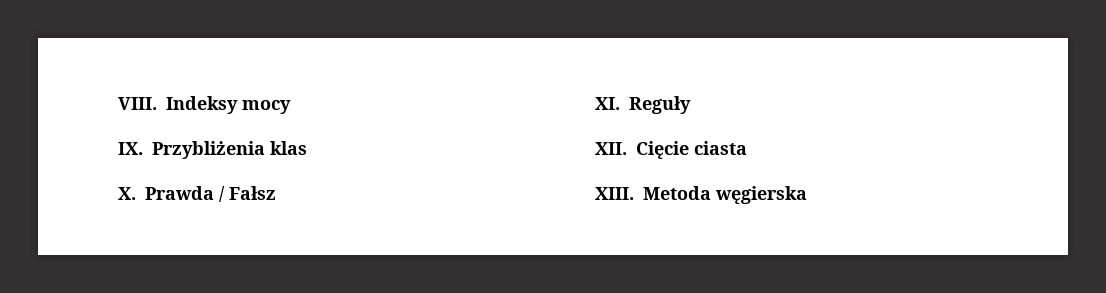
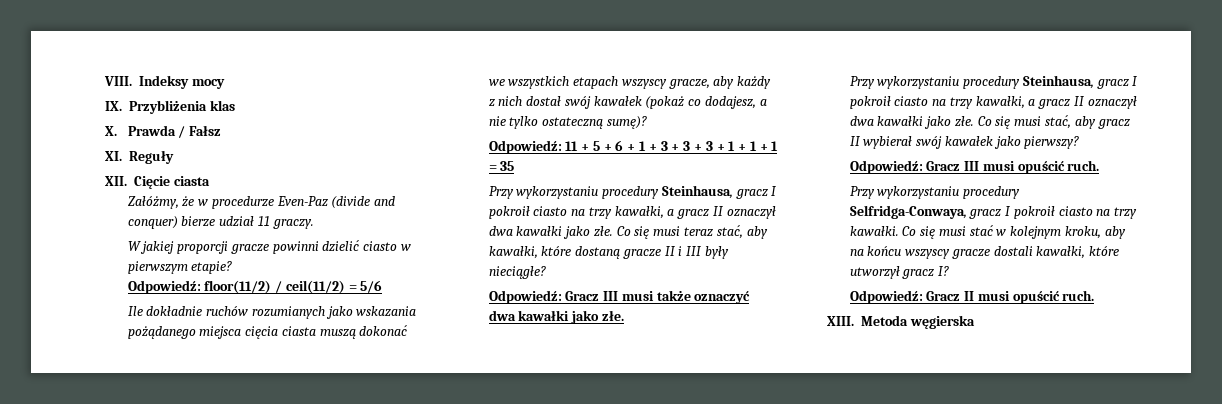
+ Załóżmy, że w procedurze Even-Paz (divide and conquer) bierze udział 11 graczy.
+ W jakiej proporcji gracze powinni dzielić ciasto w pierwszym etapie?
+ Odpowiedź: floor(11/2) / ceil(11/2) = 5/6
+ Ile dokładnie ruchów rozumianych jako wskazania pożądanego miejsca cięcia ciasta muszą dokonać we wszystkich etapach wszyscy gracze, aby każdy z nich dostał swój kawałek (pokaż co dodajesz, a nie tylko ostateczną sumę)?
+ Odpowiedź: 11 + 5 + 6 + 1 + 3 + 3 + 3 + 1 + 1 + 1 = 35
+ Przy wykorzystaniu procedury Steinhausa, gracz I pokroił ciasto na trzy kawałki, a gracz II oznaczył dwa kawałki jako złe. Co się musi teraz stać, aby kawałki, które dostaną gracze II i III były nieciągłe?
+ Odpowiedź: Gracz III musi także oznaczyć dwa kawałki jako złe.
+ Przy wykorzystaniu procedury Steinhausa, gracz I pokroił ciasto na trzy kawałki, a gracz II oznaczył dwa kawałki jako złe. Co się musi stać, aby gracz II wybierał swój kawałek jako pierwszy?
+ Odpowiedź: Gracz III musi opuścić ruch.
+ Przy wykorzystaniu procedury Selfridga-Conwaya, gracz I pokroił ciasto na trzy kawałki. Co się musi stać w kolejnym kroku, aby na końcu wszyscy gracze dostali kawałki, które utworzył gracz I?
+ Odpowiedź: Gracz II musi opuścić ruch.

